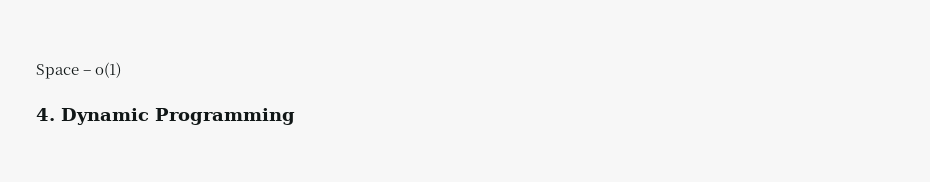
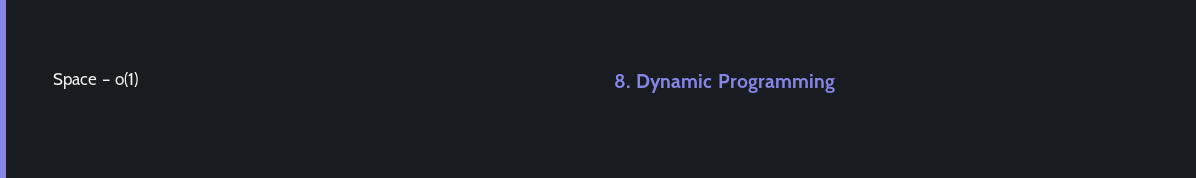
- 4. Dynamic Programming
+ 8. Dynamic Programming

